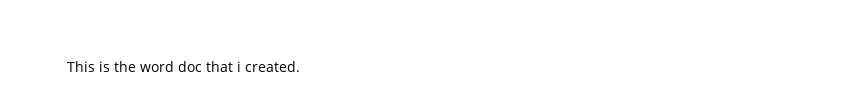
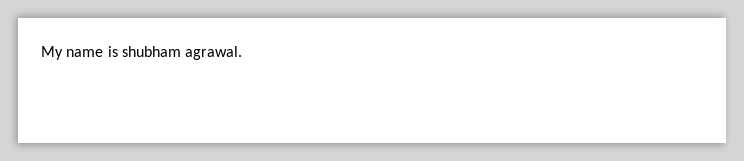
- This is the word doc that i created.
+ My name is shubham agrawal.

